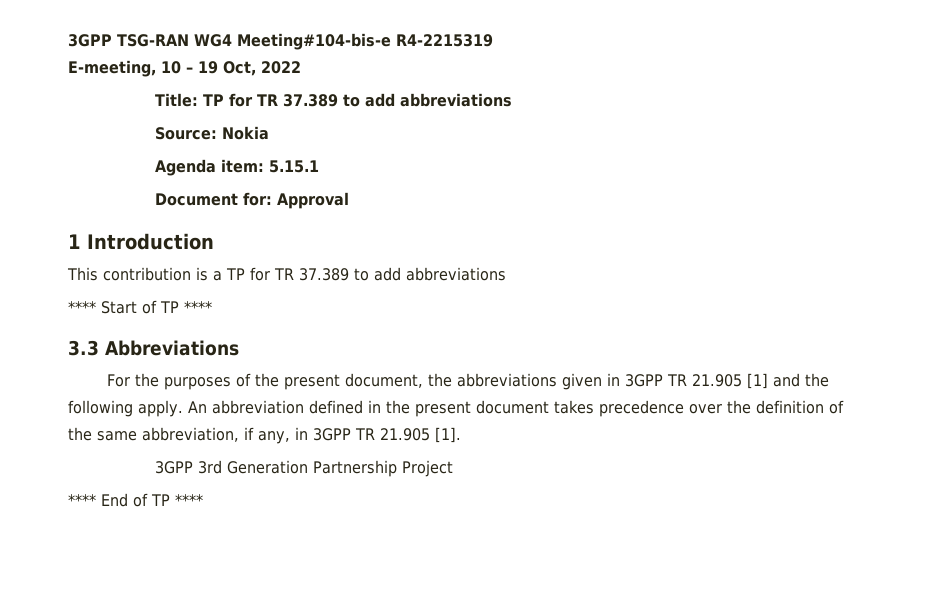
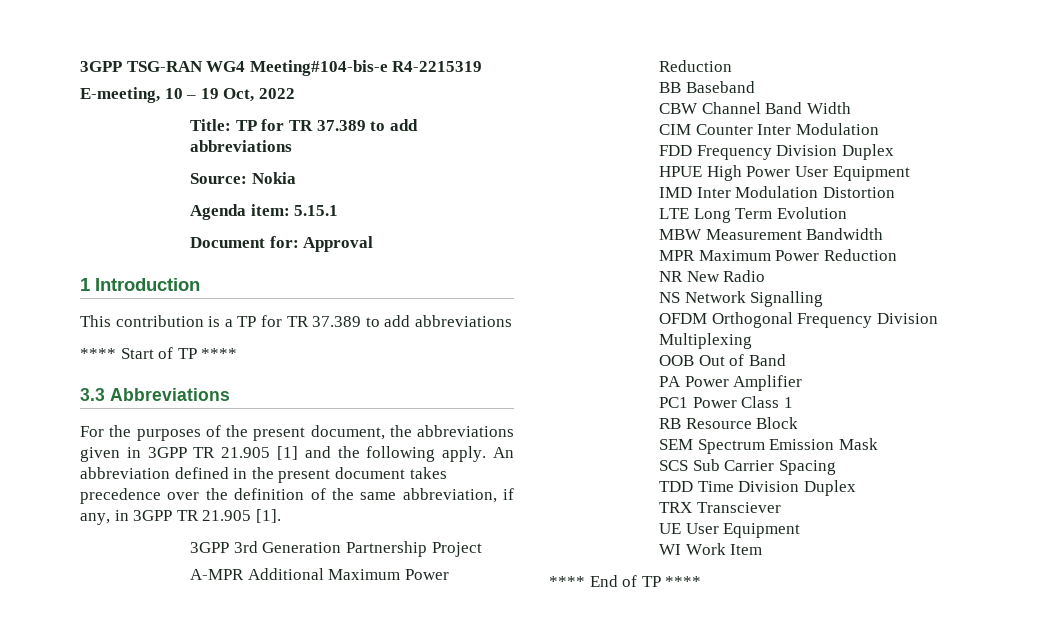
+ A-MPR Additional Maximum Power Reduction
+ BB Baseband
+ CBW Channel Band Width
+ CIM Counter Inter Modulation
+ FDD Frequency Division Duplex
+ HPUE High Power User Equipment
+ IMD Inter Modulation Distortion
+ LTE Long Term Evolution
+ MBW Measurement Bandwidth
+ MPR Maximum Power Reduction
+ NR New Radio
+ NS Network Signalling
+ OFDM Orthogonal Frequency Division Multiplexing
+ OOB Out of Band
+ PA Power Amplifier
+ PC1 Power Class 1
+ RB Resource Block
+ SEM Spectrum Emission Mask
+ SCS Sub Carrier Spacing
+ TDD Time Division Duplex
+ TRX Transciever
+ UE User Equipment
+ WI Work Item

